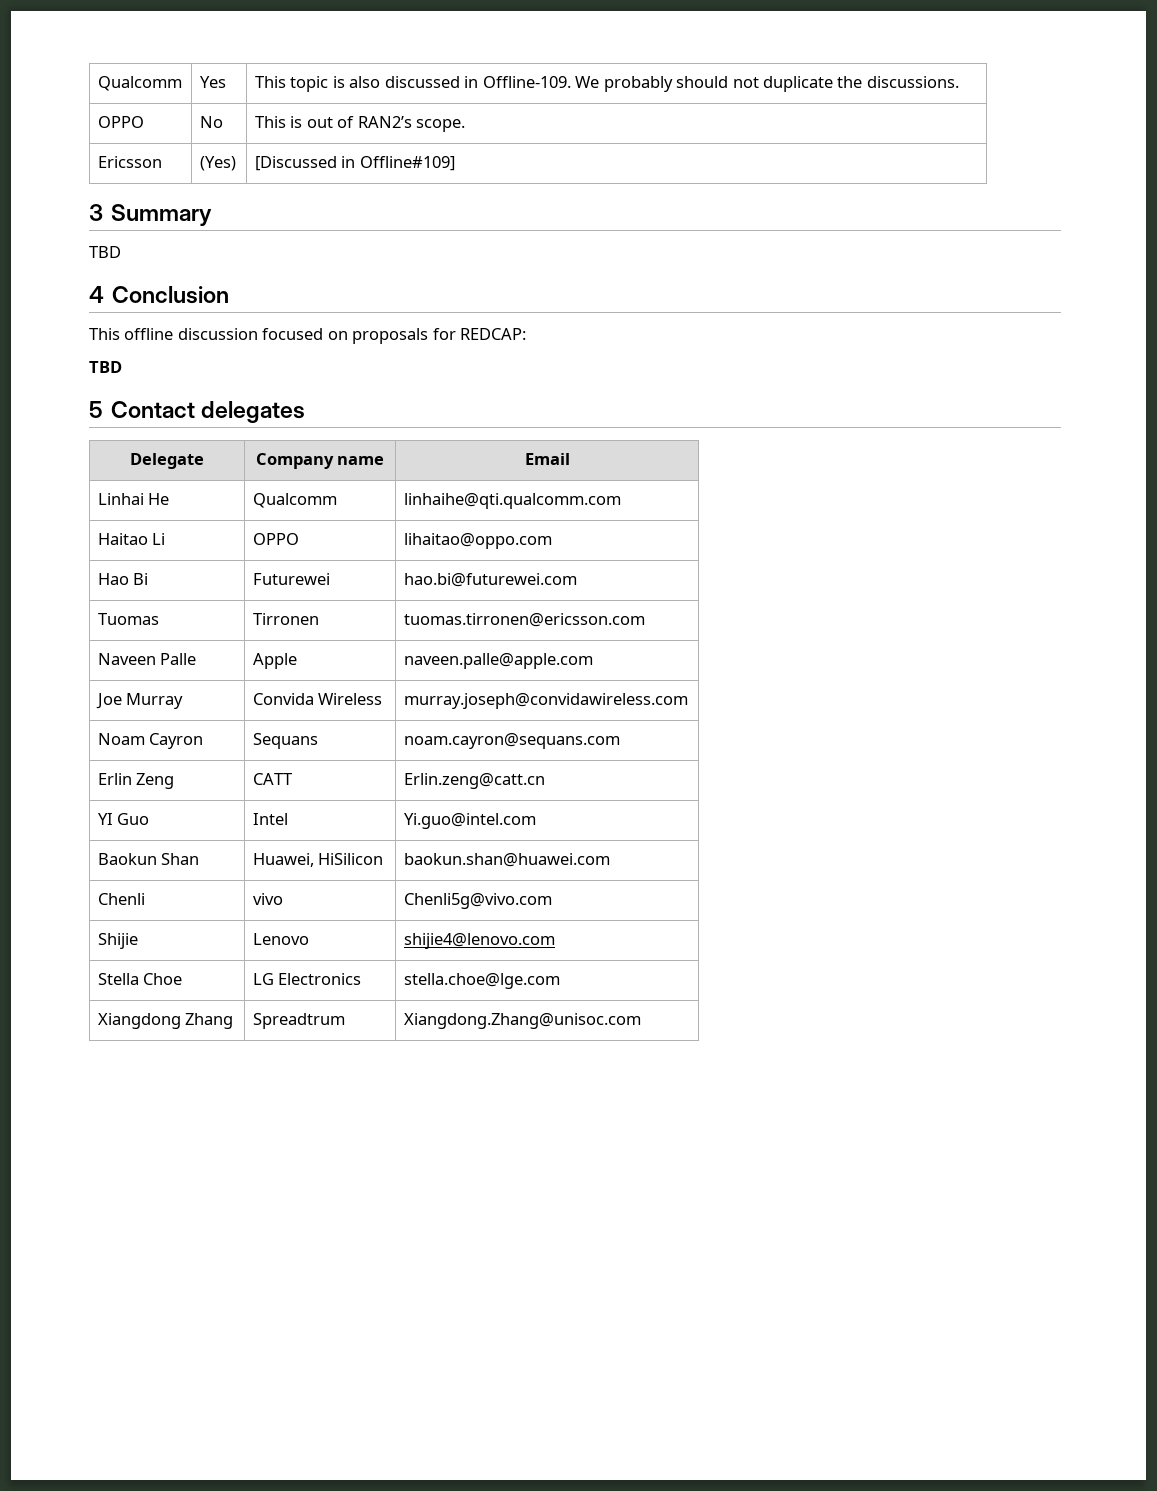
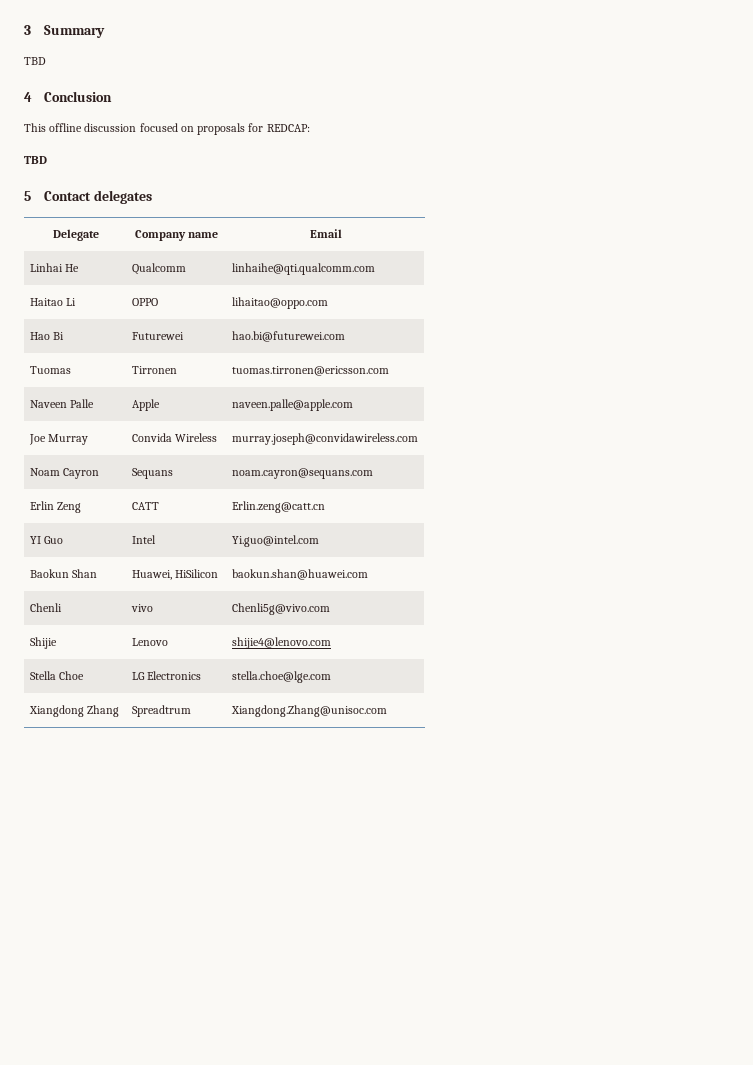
- Qualcomm | Yes | This topic is also discussed in Offline-109. We probably should not duplicate the discussions.
- OPPO | No | This is out of RAN2’s scope.
- Ericsson | (Yes) | [Discussed in Offline#109]

